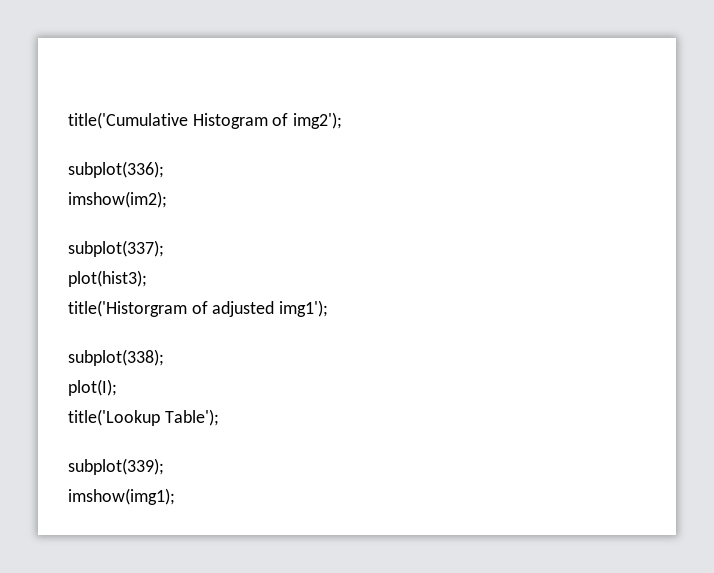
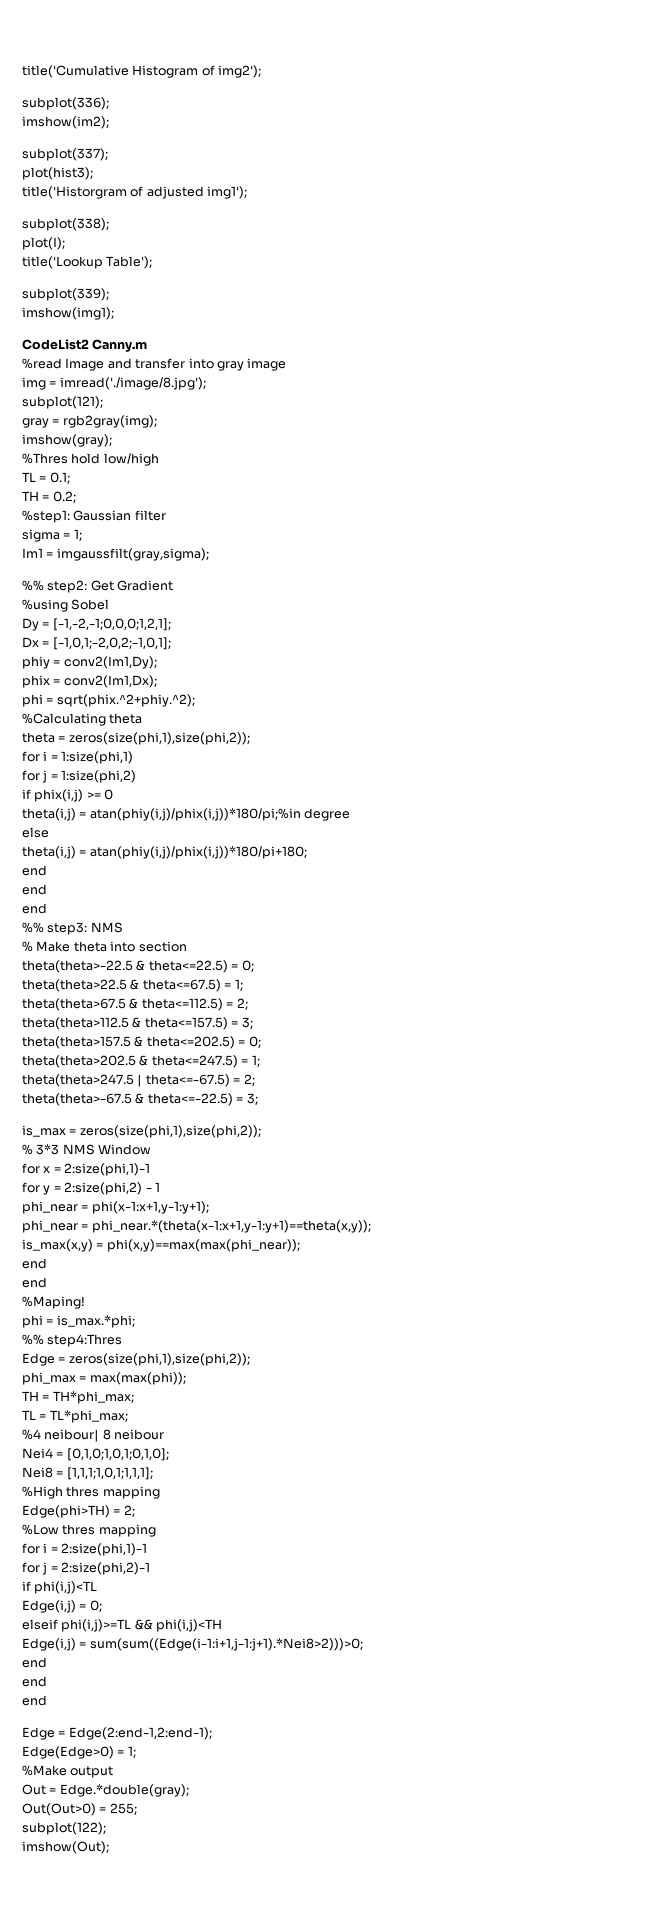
+ CodeList2 Canny.m
+ %read Image and transfer into gray image
+ img = imread('./image/8.jpg');
+ subplot(121);
+ gray = rgb2gray(img);
+ imshow(gray);
+ %Thres hold low/high
+ TL = 0.1;
+ TH = 0.2;
+ %step1: Gaussian filter
+ sigma = 1;
+ Im1 = imgaussfilt(gray,sigma);
+ %% step2: Get Gradient
+ %using Sobel
+ Dy = [-1,-2,-1;0,0,0;1,2,1];
+ Dx = [-1,0,1;-2,0,2;-1,0,1];
+ phiy = conv2(Im1,Dy);
+ phix = conv2(Im1,Dx);
+ phi = sqrt(phix.^2+phiy.^2);
+ %Calculating theta
+ theta = zeros(size(phi,1),size(phi,2));
+ for i = 1:size(phi,1)
+ for j = 1:size(phi,2)
+ if phix(i,j) >= 0
+ theta(i,j) = atan(phiy(i,j)/phix(i,j))*180/pi;%in degree
+ else
+ theta(i,j) = atan(phiy(i,j)/phix(i,j))*180/pi+180;
+ end
+ end
+ end
+ %% step3: NMS
+ % Make theta into section
+ theta(theta>-22.5 & theta<=22.5) = 0;
+ theta(theta>22.5 & theta<=67.5) = 1;
+ theta(theta>67.5 & theta<=112.5) = 2;
+ theta(theta>112.5 & theta<=157.5) = 3;
+ theta(theta>157.5 & theta<=202.5) = 0;
+ theta(theta>202.5 & theta<=247.5) = 1;
+ theta(theta>247.5 | theta<=-67.5) = 2;
+ theta(theta>-67.5 & theta<=-22.5) = 3;
+ is_max = zeros(size(phi,1),size(phi,2));
+ % 3*3 NMS Window
+ for x = 2:size(phi,1)-1
+ for y = 2:size(phi,2) - 1
+ phi_near = phi(x-1:x+1,y-1:y+1);
+ phi_near = phi_near.*(theta(x-1:x+1,y-1:y+1)==theta(x,y));
+ is_max(x,y) = phi(x,y)==max(max(phi_near));
+ end
+ end
+ %Maping!
+ phi = is_max.*phi;
+ %% step4:Thres
+ Edge = zeros(size(phi,1),size(phi,2));
+ phi_max = max(max(phi));
+ TH = TH*phi_max;
+ TL = TL*phi_max;
+ %4 neibour| 8 neibour
+ Nei4 = [0,1,0;1,0,1;0,1,0];
+ Nei8 = [1,1,1;1,0,1;1,1,1];
+ %High thres mapping
+ Edge(phi>TH) = 2;
+ %Low thres mapping
+ for i = 2:size(phi,1)-1
+ for j = 2:size(phi,2)-1
+ if phi(i,j)<TL
+ Edge(i,j) = 0;
+ elseif phi(i,j)>=TL && phi(i,j)<TH
+ Edge(i,j) = sum(sum((Edge(i-1:i+1,j-1:j+1).*Nei8>2)))>0;
+ end
+ end
+ end
+ Edge = Edge(2:end-1,2:end-1);
+ Edge(Edge>0) = 1;
+ %Make output
+ Out = Edge.*double(gray);
+ Out(Out>0) = 255;
+ subplot(122);
+ imshow(Out);

